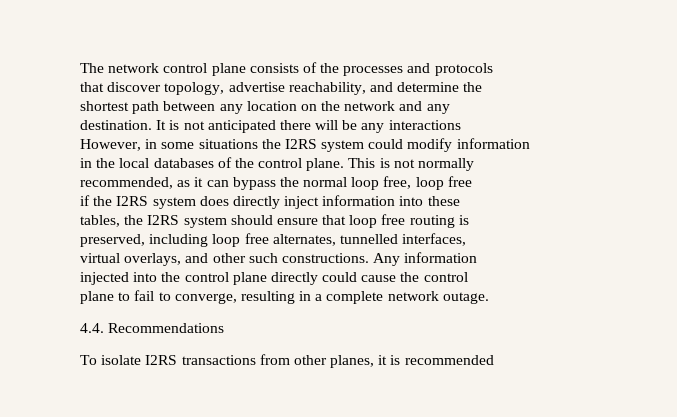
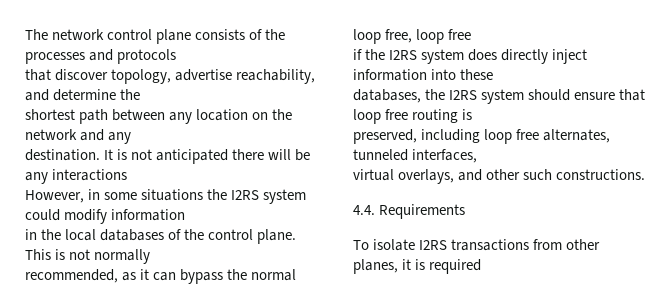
- tables, the I2RS system should ensure that loop free routing is
+ databases, the I2RS system should ensure that loop free routing is
- preserved, including loop free alternates, tunnelled interfaces,
+ preserved, including loop free alternates, tunneled interfaces,
- Any information
- injected into the control plane directly could cause the control
- plane to fail to converge, resulting in a complete network outage.
- 4.4. Recommendations
+ 4.4. Requirements
- To isolate I2RS transactions from other planes, it is recommended
+ To isolate I2RS transactions from other planes, it is required

